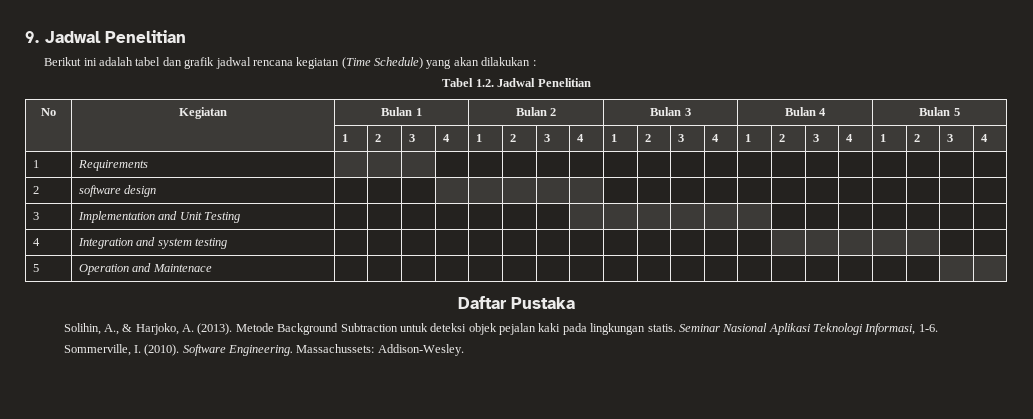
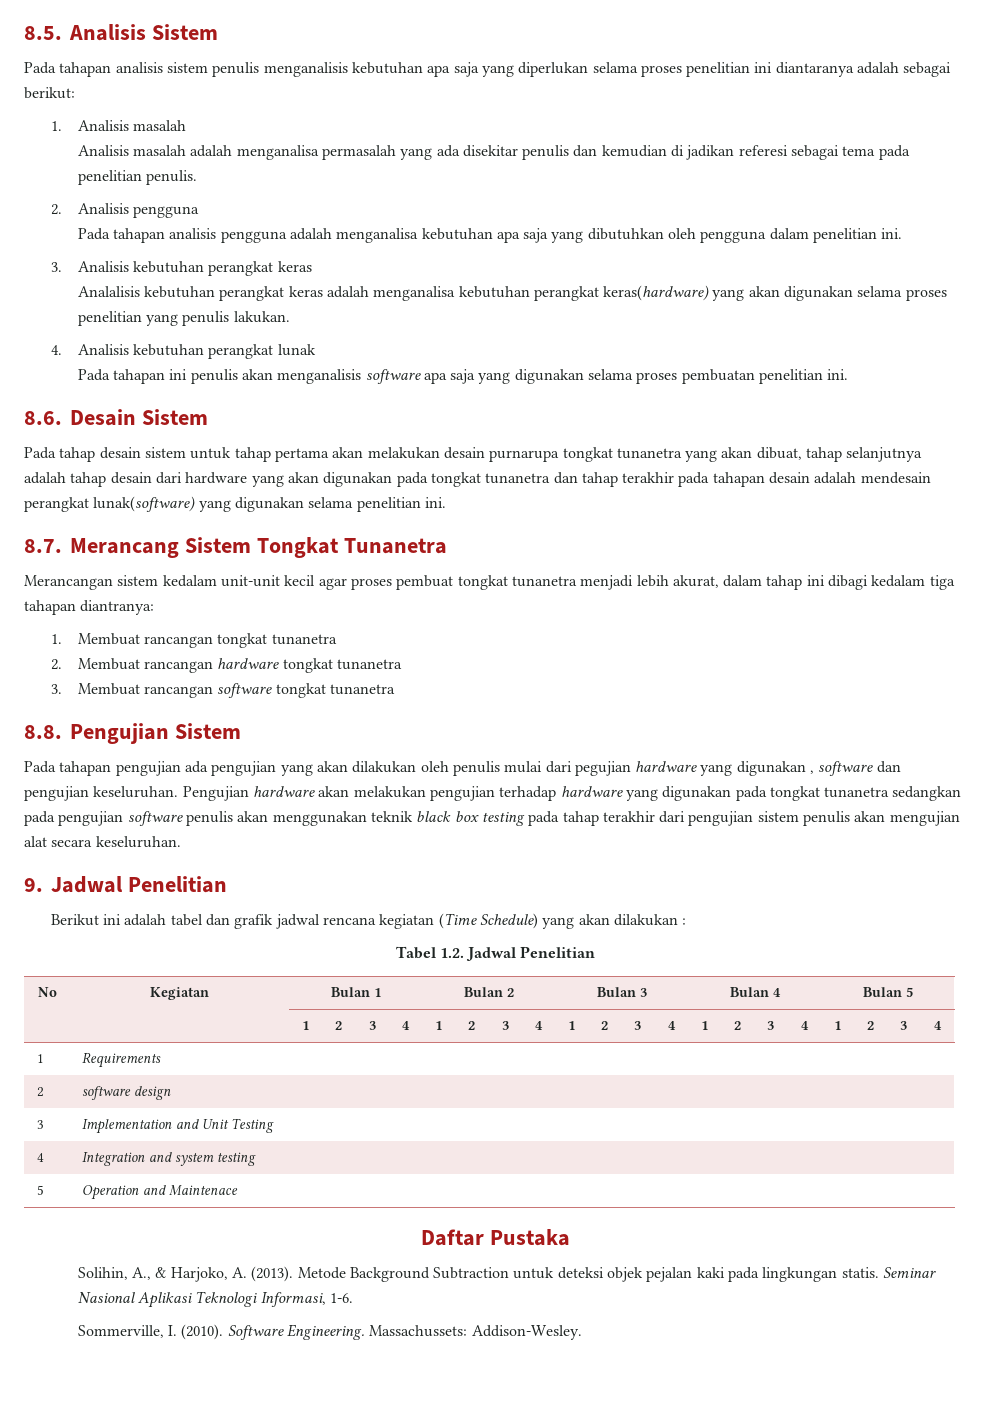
+ 8.5. Analisis Sistem
+ Pada tahapan analisis sistem penulis menganalisis kebutuhan apa saja yang diperlukan selama proses penelitian ini diantaranya adalah sebagai berikut:
+ 1. Analisis masalah
+ Analisis masalah adalah menganalisa permasalah yang ada disekitar penulis dan kemudian di jadikan referesi sebagai tema pada penelitian penulis.
+ 2. Analisis pengguna
+ Pada tahapan analisis pengguna adalah menganalisa kebutuhan apa saja yang dibutuhkan oleh pengguna dalam penelitian ini.
+ 3. Analisis kebutuhan perangkat keras
+ Analalisis kebutuhan perangkat keras adalah menganalisa kebutuhan perangkat keras(hardware) yang akan digunakan selama proses penelitian yang penulis lakukan.
+ 4. Analisis kebutuhan perangkat lunak
+ Pada tahapan ini penulis akan menganalisis software apa saja yang digunakan selama proses pembuatan penelitian ini.
+ 8.6. Desain Sistem
+ Pada tahap desain sistem untuk tahap pertama akan melakukan desain purnarupa tongkat tunanetra yang akan dibuat, tahap selanjutnya adalah tahap desain dari hardware yang akan digunakan pada tongkat tunanetra dan tahap terakhir pada tahapan desain adalah mendesain perangkat lunak(software) yang digunakan selama penelitian ini.
+ 8.7. Merancang Sistem Tongkat Tunanetra
+ Merancangan sistem kedalam unit-unit kecil agar proses pembuat tongkat tunanetra menjadi lebih akurat, dalam tahap ini dibagi kedalam tiga tahapan diantranya:
+ 1. Membuat rancangan tongkat tunanetra
+ 2. Membuat rancangan hardware tongkat tunanetra
+ 3. Membuat rancangan software tongkat tunanetra
+ 8.8. Pengujian Sistem
+ Pada tahapan pengujian ada pengujian yang akan dilakukan oleh penulis mulai dari pegujian hardware yang digunakan , software dan pengujian keseluruhan. Pengujian hardware akan melakukan pengujian terhadap hardware yang digunakan pada tongkat tunanetra sedangkan pada pengujian software penulis akan menggunakan teknik black box testing pada tahap terakhir dari pengujian sistem penulis akan mengujian alat secara keseluruhan.

